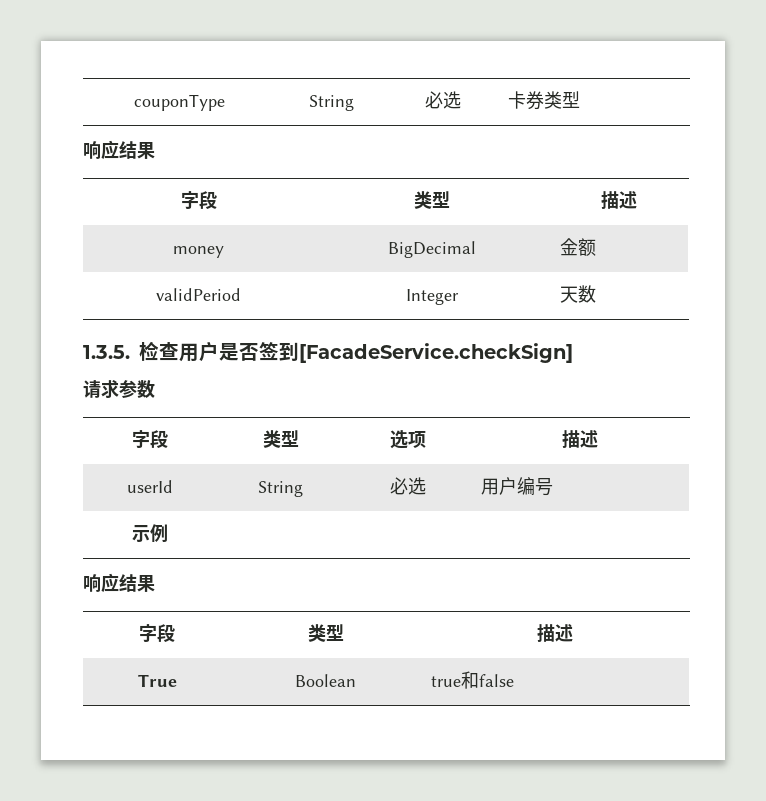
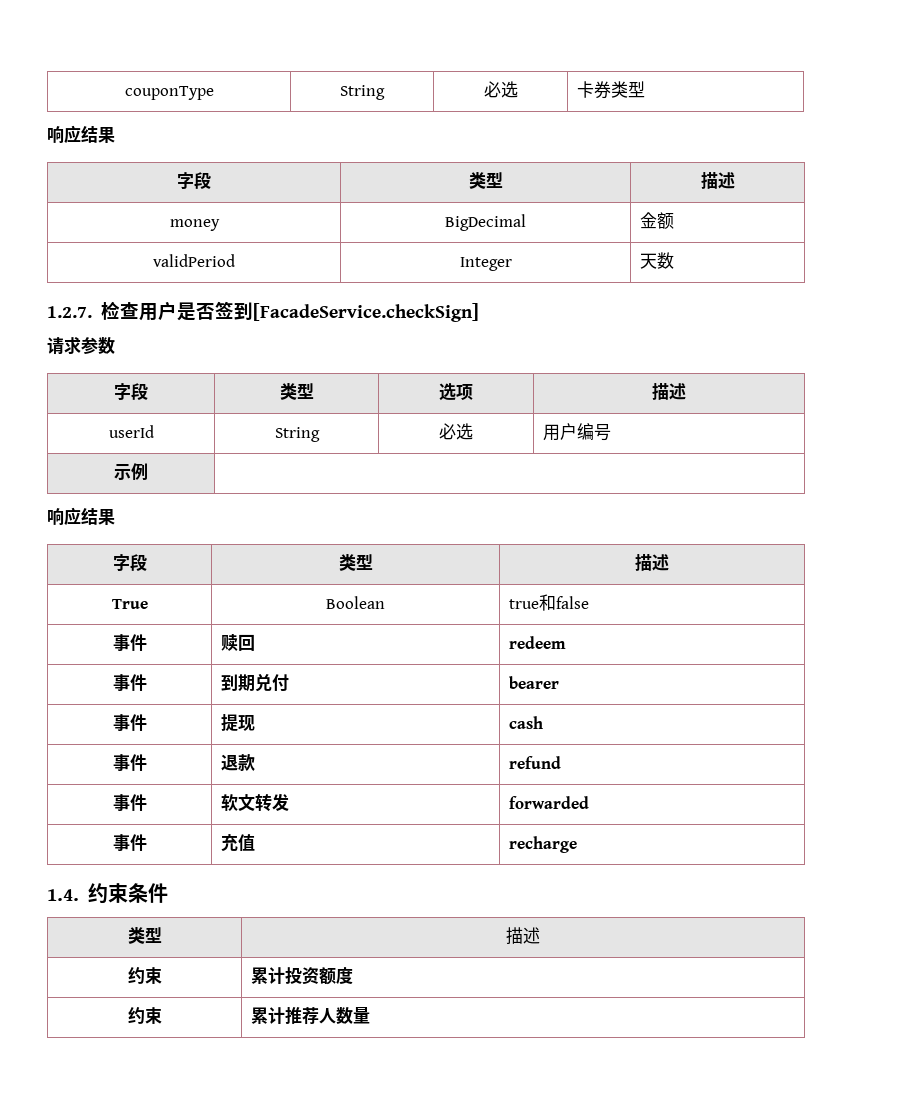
- 1.3.5.检查用户是否签到[FacadeService.checkSign]
+ 1.2.7.检查用户是否签到[FacadeService.checkSign]
+ 事件 | 赎回 | redeem
+ 事件 | 到期兑付 | bearer
+ 事件 | 提现 | cash
+ 事件 | 退款 | refund
+ 事件 | 软文转发 | forwarded
+ 事件 | 充值 | recharge
+ 1.4.约束条件
+ 类型 | 描述
+ 约束 | 累计投资额度
+ 约束 | 累计推荐人数量

